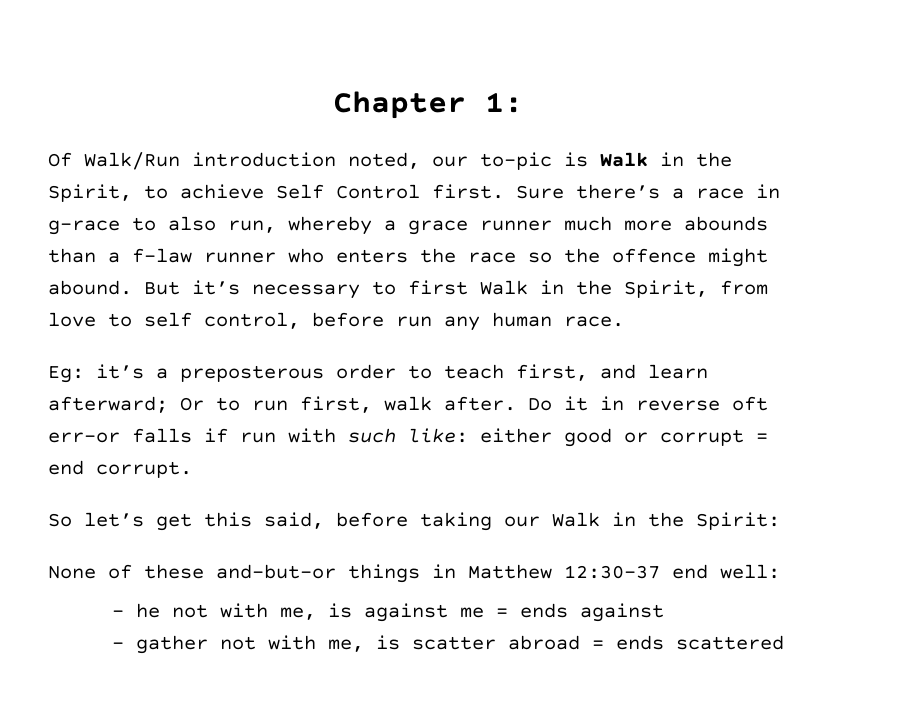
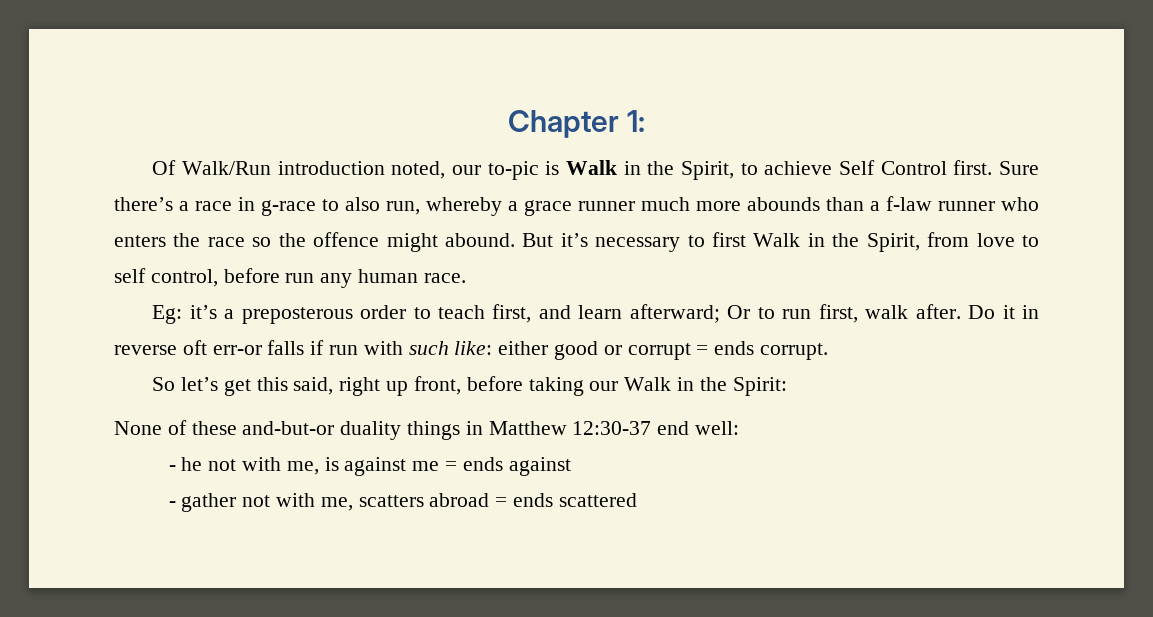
- Do it in reverse oft err-or falls if run with such like: either good or corrupt = end corrupt.
+ Do it in reverse oft err-or falls if run with such like: either good or corrupt = ends corrupt.
- So let’s get this said, before taking our Walk in the Spirit:
+ So let’s get this said, right up front, before taking our Walk in the Spirit:
- None of these and-but-or things in Matthew 12:30-37 end well:
+ None of these and-but-or duality things in Matthew 12:30-37 end well:
- - gather not with me, is scatter abroad = ends scattered
+ - gather not with me, scatters abroad = ends scattered

